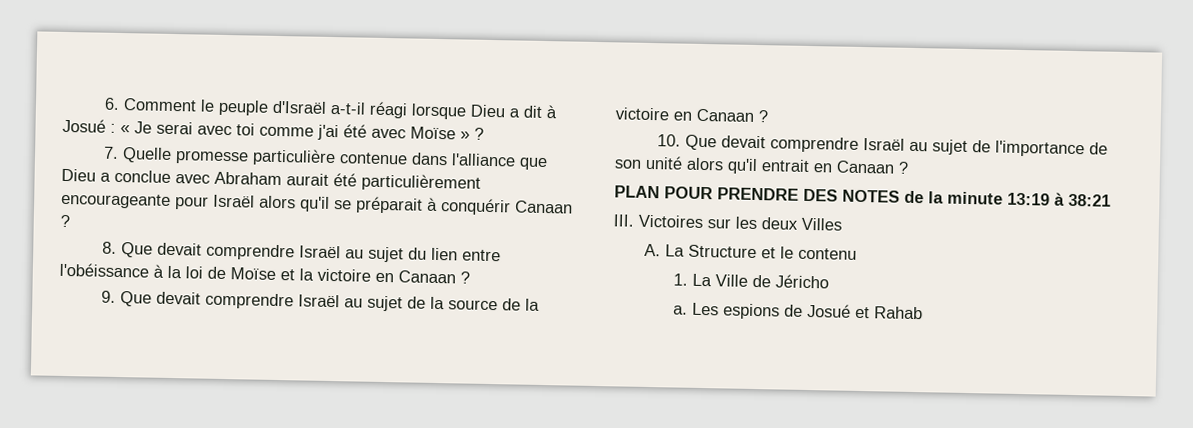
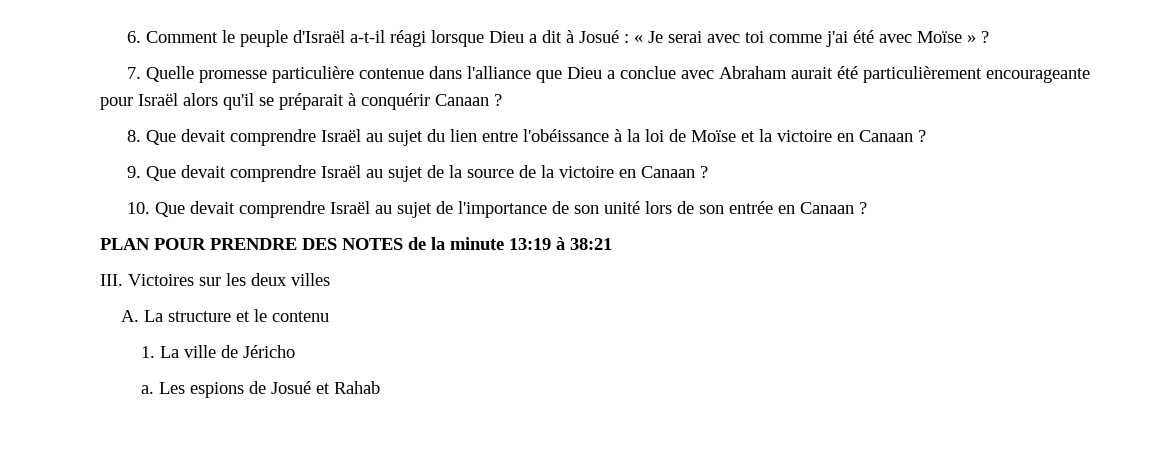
- 10. Que devait comprendre Israël au sujet de l'importance de son unité alors qu'il entrait en Canaan ?
+ 10. Que devait comprendre Israël au sujet de l'importance de son unité lors de son entrée en Canaan ?
- III. Victoires sur les deux Villes
+ III. Victoires sur les deux villes
- A. La Structure et le contenu
+ A. La structure et le contenu
- 1. La Ville de Jéricho
+ 1. La ville de Jéricho

